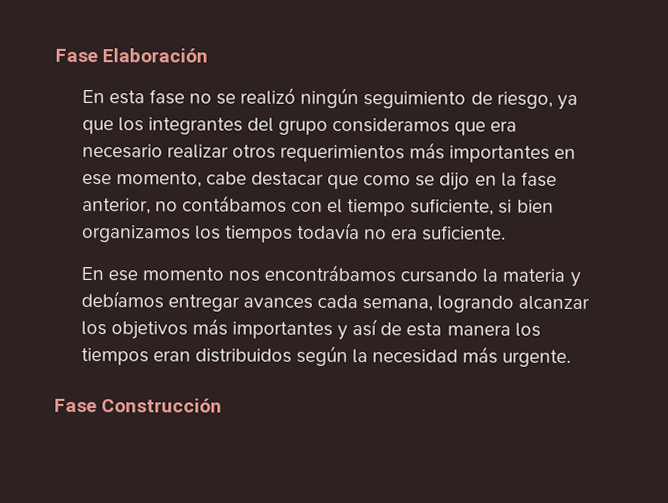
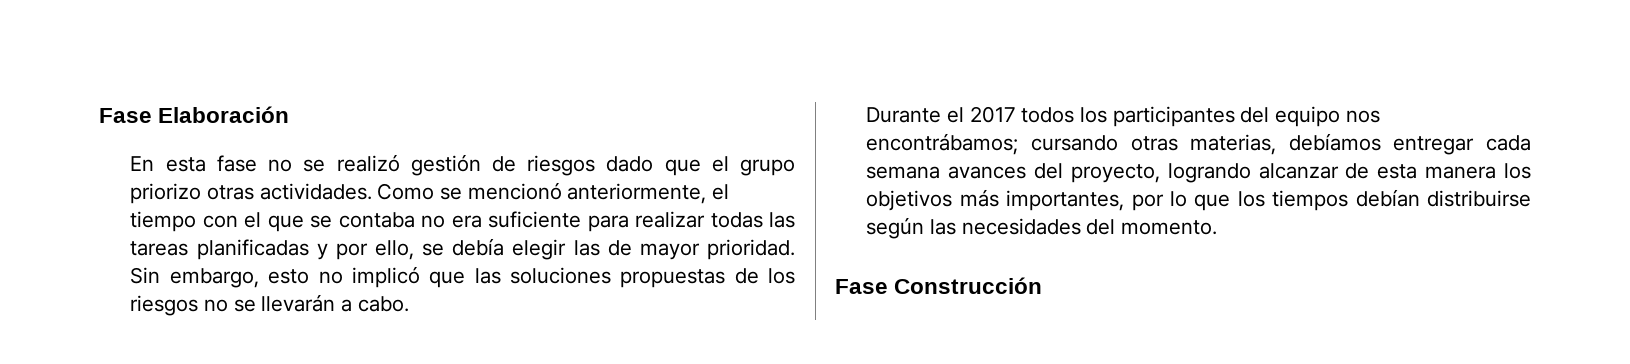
- En esta fase no se realizó ningún seguimiento de riesgo, ya que los integrantes del grupo consideramos que era necesario realizar otros requerimientos más importantes en ese momento, cabe destacar que como se dijo en la fase anterior, no contábamos con el tiempo suficiente, si bien organizamos los tiempos todavía no era suficiente.
- En ese momento nos encontrábamos cursando la materia y debíamos entregar avances cada semana, logrando alcanzar los objetivos más importantes y así de esta manera los tiempos eran distribuidos según la necesidad más urgente.
+ En esta fase no se realizó gestión de riesgos dado que el grupo priorizo otras actividades. Como se mencionó anteriormente, el tiempo con el que se contaba no era suficiente para realizar todas las tareas planificadas y por ello, se debía elegir las de mayor prioridad. Sin embargo, esto no implicó que las soluciones propuestas de los riesgos no se llevarán a cabo.
+ Durante el 2017 todos los participantes del equipo nos encontrábamos; cursando otras materias, debíamos entregar cada semana avances del proyecto, logrando alcanzar de esta manera los objetivos más importantes, por lo que los tiempos debían distribuirse según las necesidades del momento.

